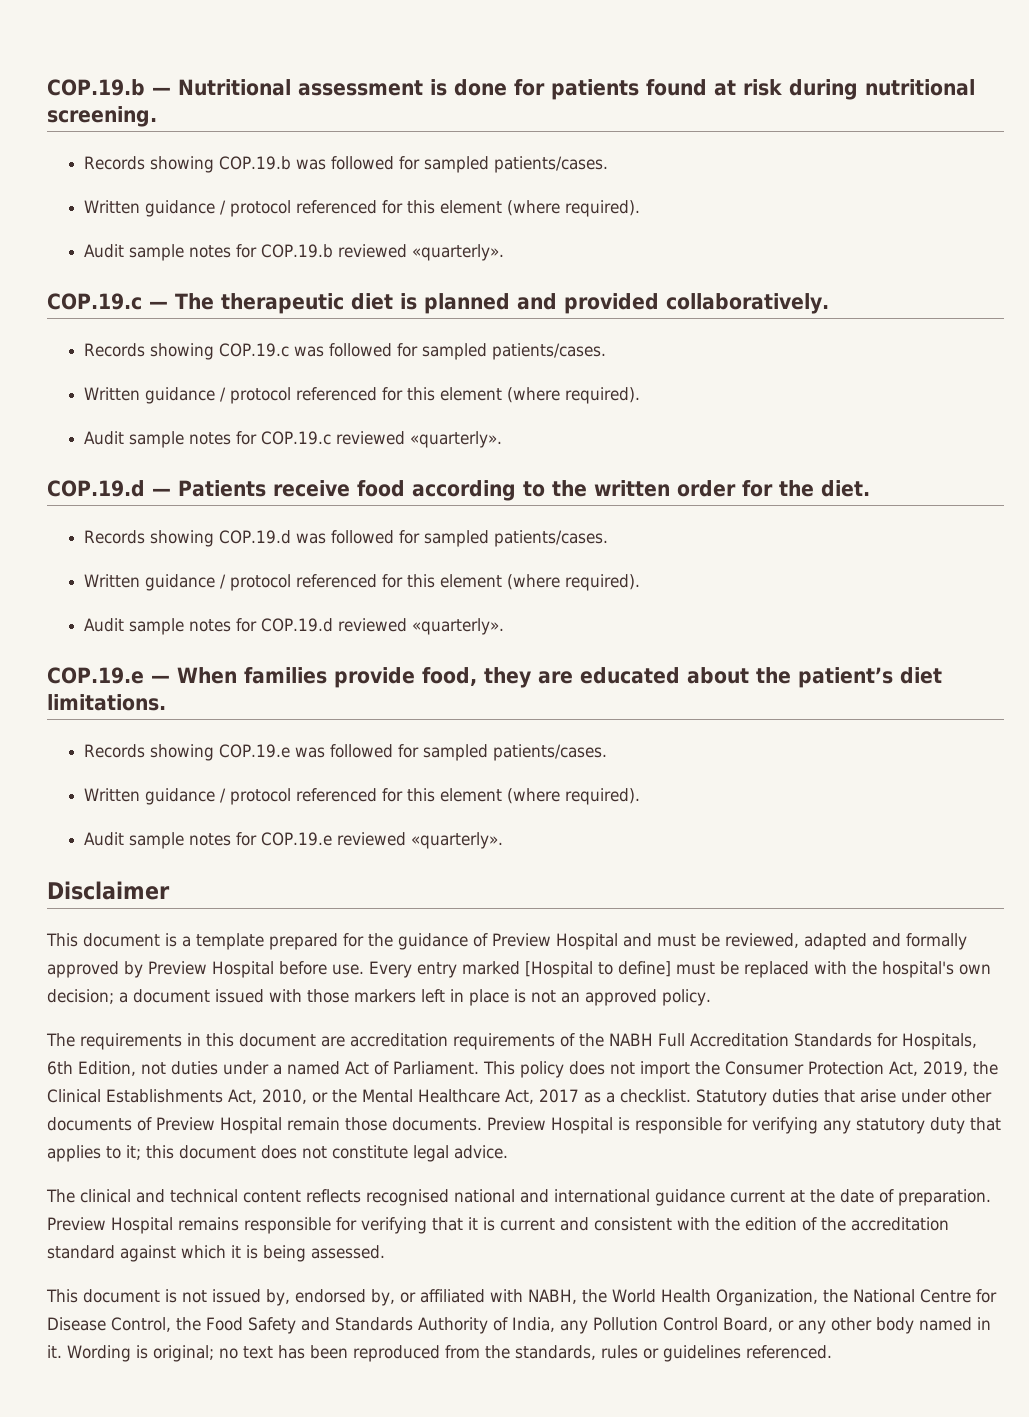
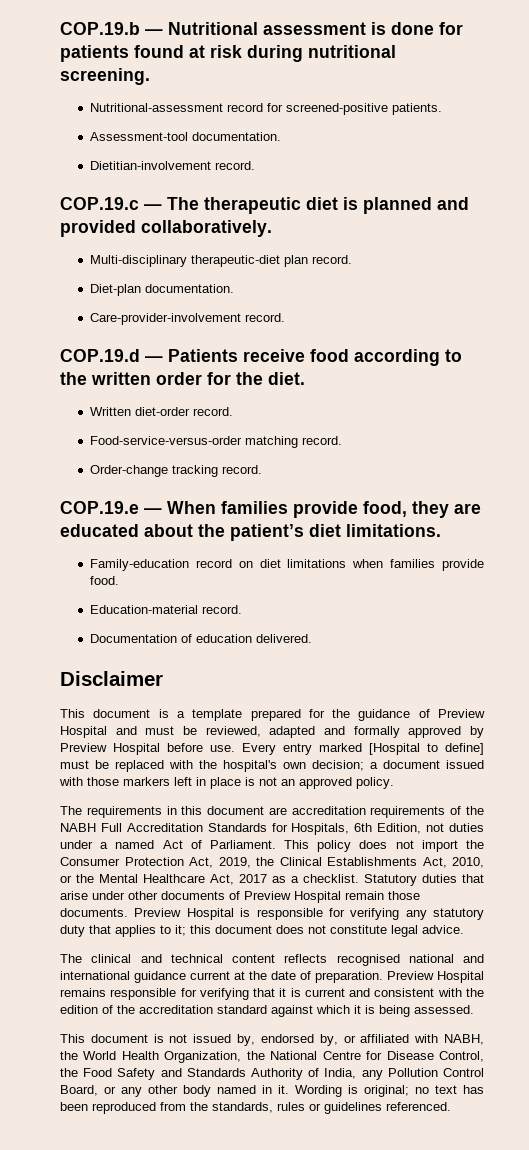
- Records showing COP.19.b was followed for sampled patients/cases.
- Written guidance / protocol referenced for this element (where required).
- Audit sample notes for COP.19.b reviewed «quarterly».
+ Nutritional-assessment record for screened-positive patients.
+ Assessment-tool documentation.
+ Dietitian-involvement record.
- Records showing COP.19.c was followed for sampled patients/cases.
- Written guidance / protocol referenced for this element (where required).
- Audit sample notes for COP.19.c reviewed «quarterly».
+ Multi-disciplinary therapeutic-diet plan record.
+ Diet-plan documentation.
+ Care-provider-involvement record.
- Records showing COP.19.d was followed for sampled patients/cases.
- Written guidance / protocol referenced for this element (where required).
- Audit sample notes for COP.19.d reviewed «quarterly».
+ Written diet-order record.
+ Food-service-versus-order matching record.
+ Order-change tracking record.
- Records showing COP.19.e was followed for sampled patients/cases.
- Written guidance / protocol referenced for this element (where required).
- Audit sample notes for COP.19.e reviewed «quarterly».
+ Family-education record on diet limitations when families provide food.
+ Education-material record.
+ Documentation of education delivered.

